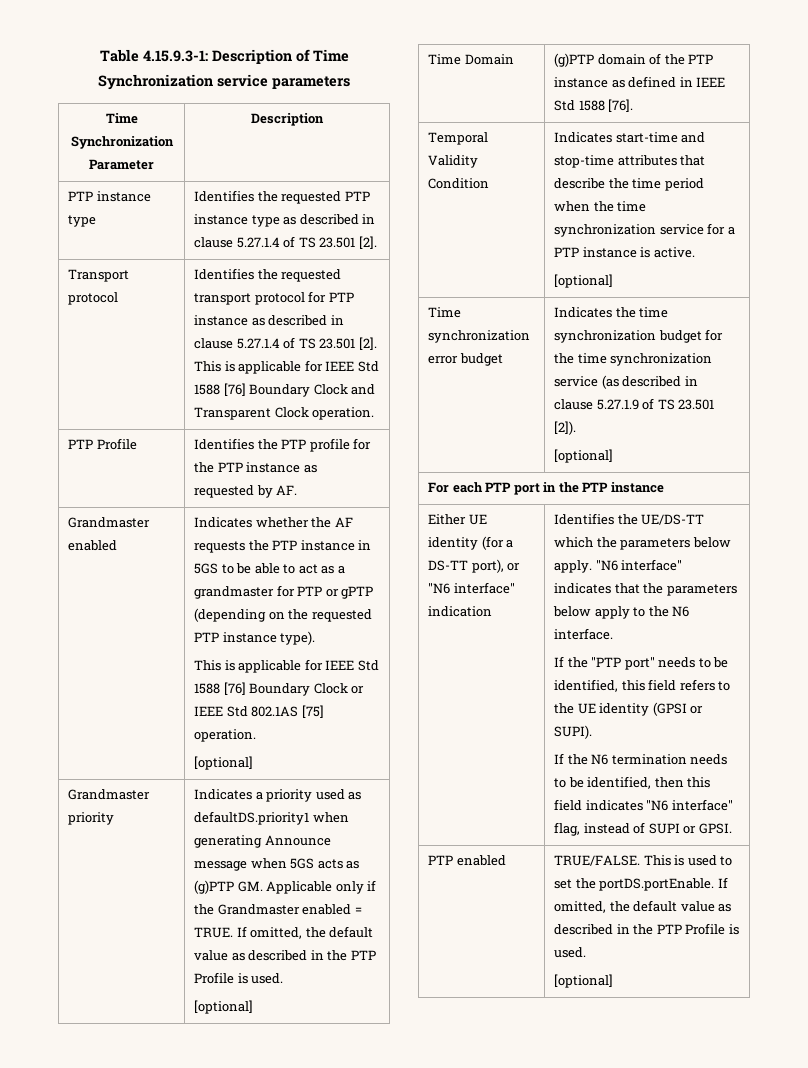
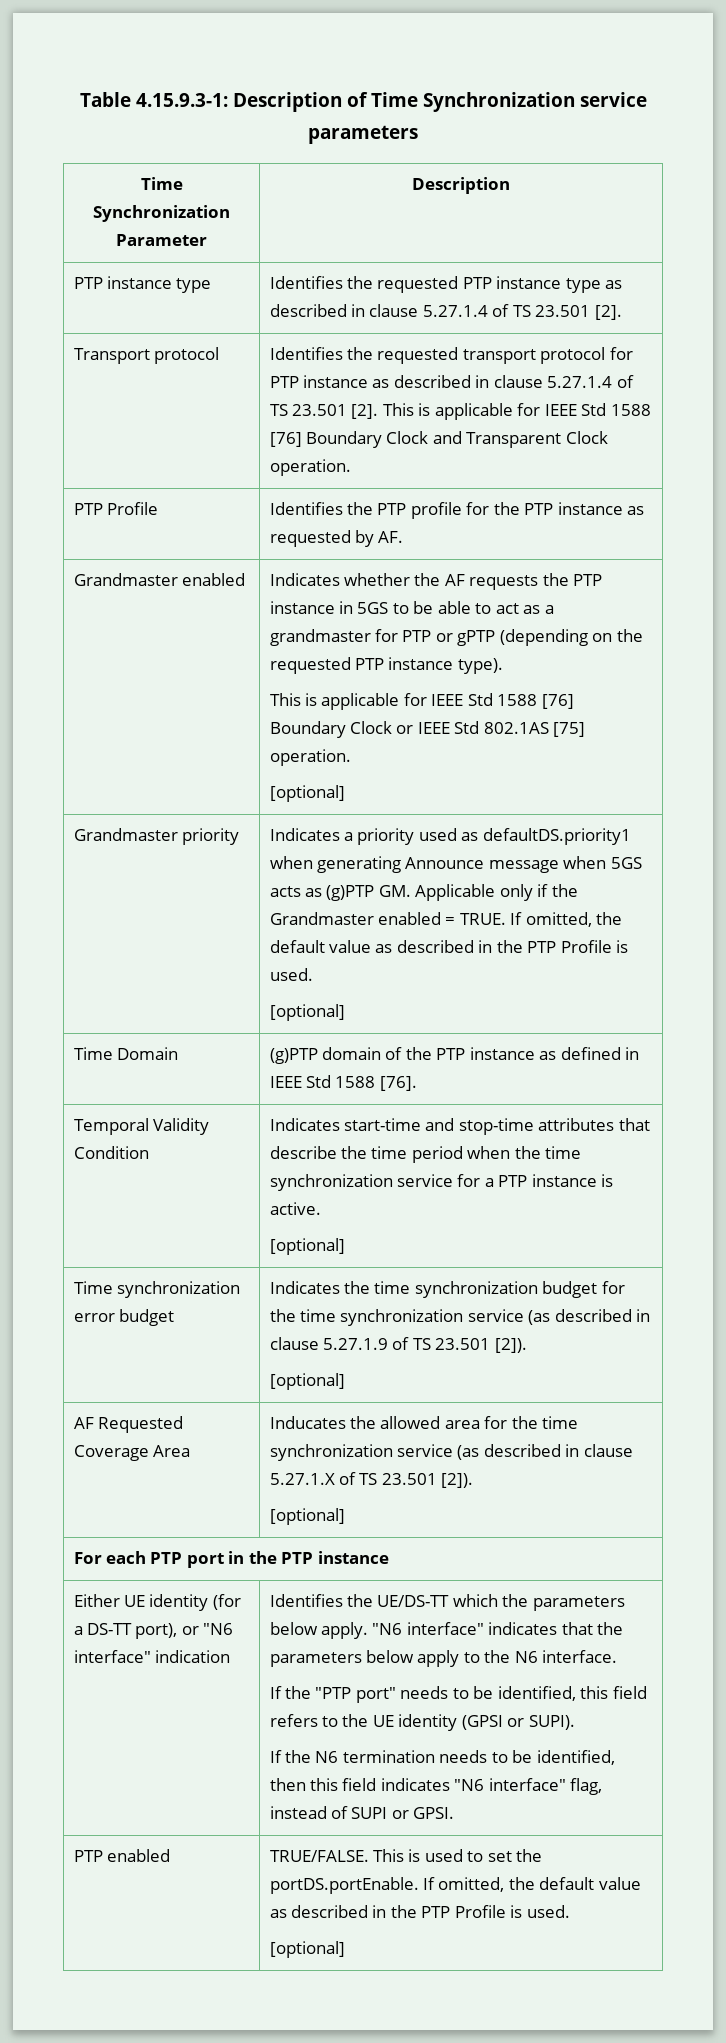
+ AF Requested Coverage Area | Inducates the allowed area for the time synchronization service (as described in clause 5.27.1.X of TS 23.501 [2]).
+ [optional]

